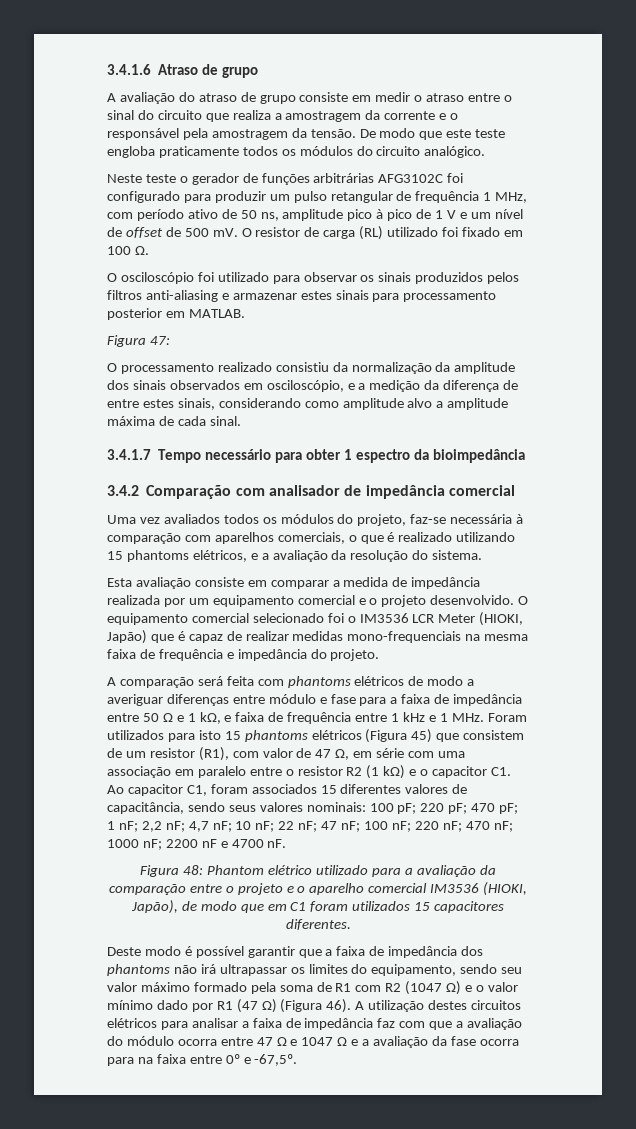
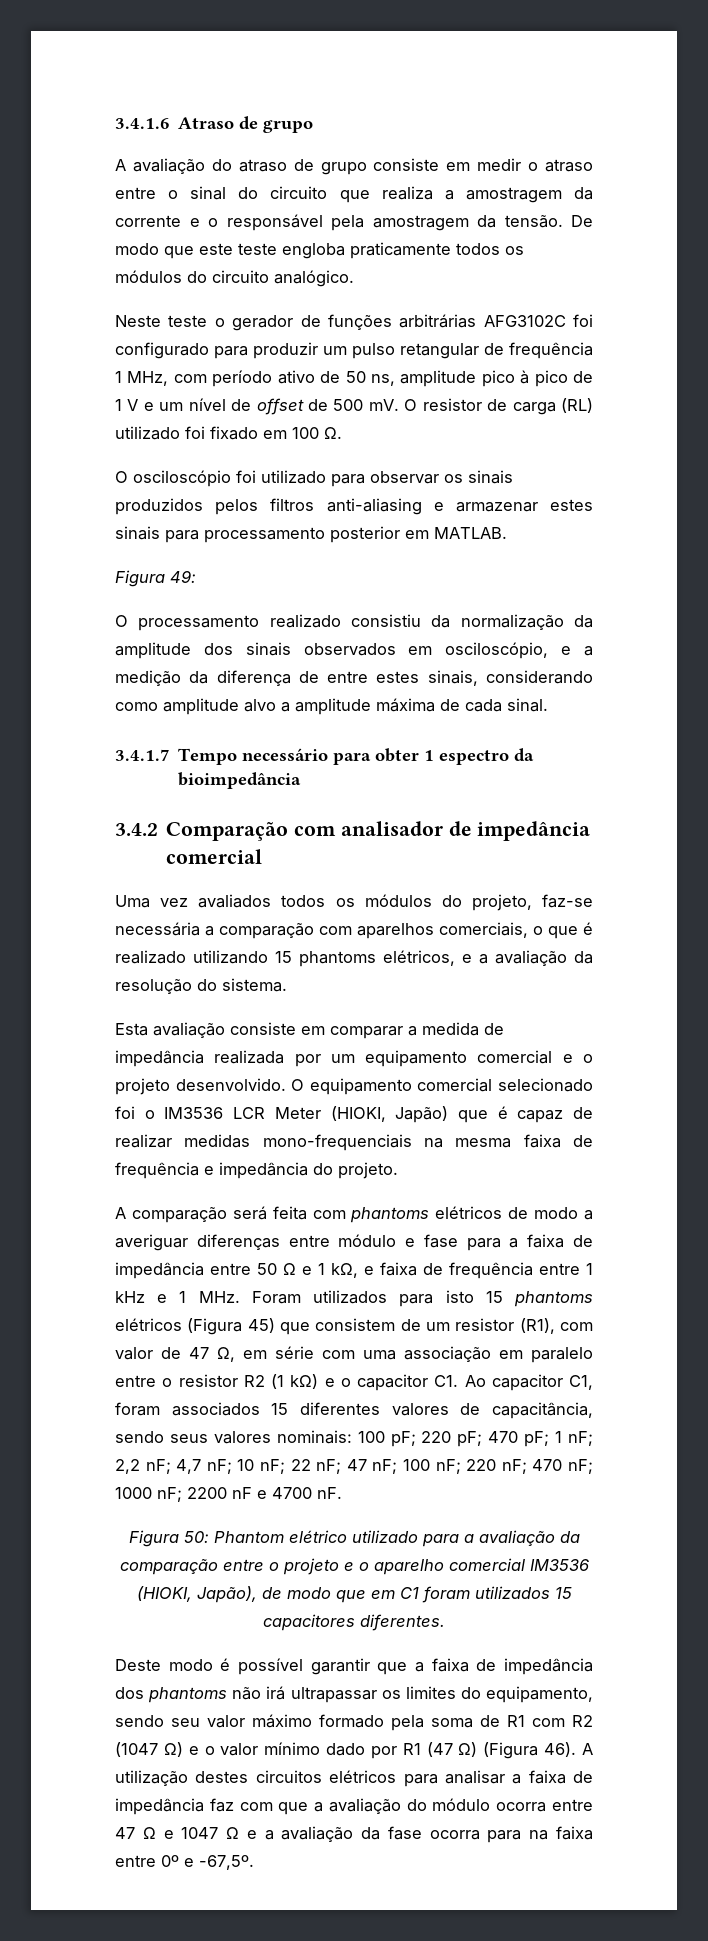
- Figura 47:
+ Figura 49:
- Uma vez avaliados todos os módulos do projeto, faz-se necessária à comparação com aparelhos comerciais, o que é realizado utilizando 15 phantoms elétricos, e a avaliação da resolução do sistema.
+ Uma vez avaliados todos os módulos do projeto, faz-se necessária a comparação com aparelhos comerciais, o que é realizado utilizando 15 phantoms elétricos, e a avaliação da resolução do sistema.
- Figura 48: Phantom elétrico utilizado para a avaliação da comparação entre o projeto e o aparelho comercial IM3536 (HIOKI, Japão), de modo que em C1 foram utilizados 15 capacitores diferentes.
+ Figura 50: Phantom elétrico utilizado para a avaliação da comparação entre o projeto e o aparelho comercial IM3536 (HIOKI, Japão), de modo que em C1 foram utilizados 15 capacitores diferentes.

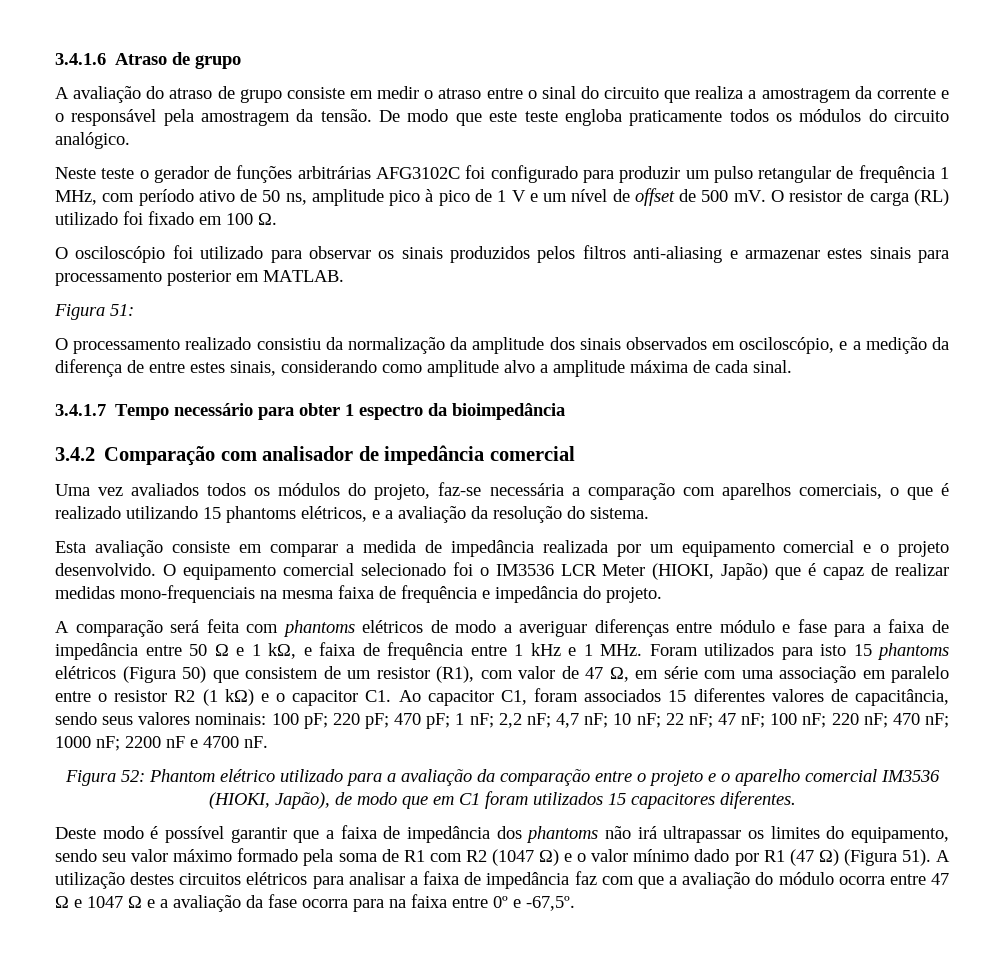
- Figura 49:
+ Figura 51:
- A comparação será feita com phantoms elétricos de modo a averiguar diferenças entre módulo e fase para a faixa de impedância entre 50 Ω e 1 kΩ, e faixa de frequência entre 1 kHz e 1 MHz. Foram utilizados para isto 15 phantoms elétricos (Figura 45) que consistem de um resistor (R1), com valor de 47 Ω, em série com uma associação em paralelo entre o resistor R2 (1 kΩ) e o capacitor C1. Ao capacitor C1, foram associados 15 diferentes valores de capacitância, sendo seus valores nominais:
+ A comparação será feita com phantoms elétricos de modo a averiguar diferenças entre módulo e fase para a faixa de impedância entre 50 Ω e 1 kΩ, e faixa de frequência entre 1 kHz e 1 MHz. Foram utilizados para isto 15 phantoms elétricos (Figura 50) que consistem de um resistor (R1), com valor de 47 Ω, em série com uma associação em paralelo entre o resistor R2 (1 kΩ) e o capacitor C1. Ao capacitor C1, foram associados 15 diferentes valores de capacitância, sendo seus valores nominais:
- Figura 50: Phantom elétrico utilizado para a avaliação da comparação entre o projeto e o aparelho comercial IM3536 (HIOKI, Japão), de modo que em C1 foram utilizados 15 capacitores diferentes.
+ Figura 52: Phantom elétrico utilizado para a avaliação da comparação entre o projeto e o aparelho comercial IM3536 (HIOKI, Japão), de modo que em C1 foram utilizados 15 capacitores diferentes.
- Deste modo é possível garantir que a faixa de impedância dos phantoms não irá ultrapassar os limites do equipamento, sendo seu valor máximo formado pela soma de R1 com R2 (1047 Ω) e o valor mínimo dado por R1 (47 Ω) (Figura 46).
+ Deste modo é possível garantir que a faixa de impedância dos phantoms não irá ultrapassar os limites do equipamento, sendo seu valor máximo formado pela soma de R1 com R2 (1047 Ω) e o valor mínimo dado por R1 (47 Ω) (Figura 51).

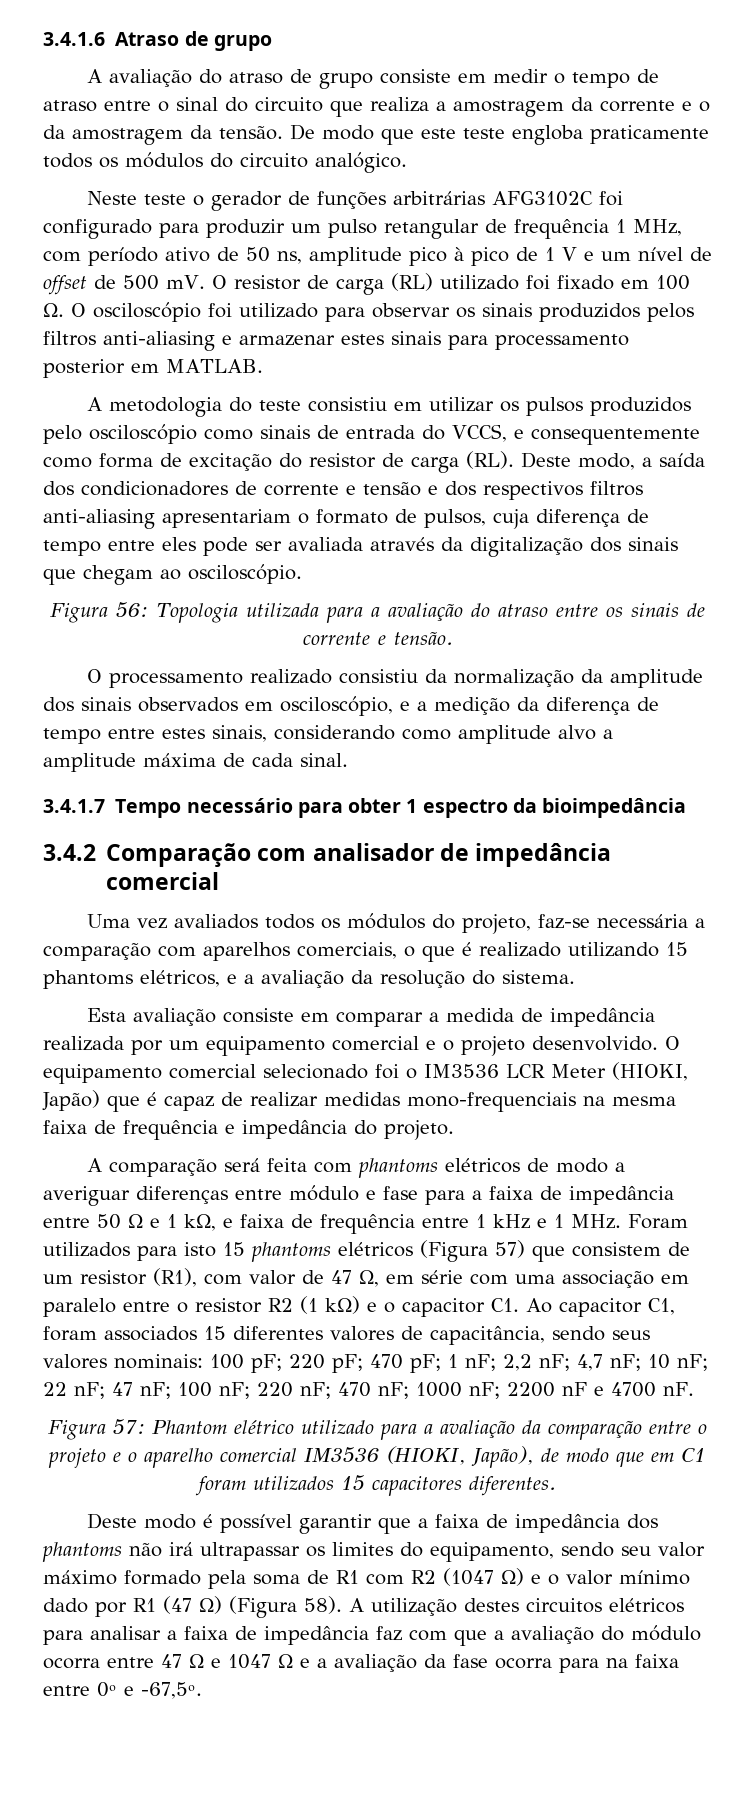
- A avaliação do atraso de grupo consiste em medir o atraso entre o sinal do circuito que realiza a amostragem da corrente e o responsável pela amostragem da tensão.
+ A avaliação do atraso de grupo consiste em medir o tempo de atraso entre o sinal do circuito que realiza a amostragem da corrente e o da amostragem da tensão.
- O resistor de carga (RL) utilizado foi fixado em 100 Ω.
- O osciloscópio foi utilizado para observar os sinais produzidos pelos filtros anti-aliasing e armazenar estes sinais para processamento posterior em MATLAB.
+ O resistor de carga (RL) utilizado foi fixado em 100 Ω. O osciloscópio foi utilizado para observar os sinais produzidos pelos filtros anti-aliasing e armazenar estes sinais para processamento posterior em MATLAB.
- Figura 51:
+ A metodologia do teste consistiu em utilizar os pulsos produzidos pelo osciloscópio como sinais de entrada do VCCS, e consequentemente como forma de excitação do resistor de carga (RL). Deste modo, a saída dos condicionadores de corrente e tensão e dos respectivos filtros anti-aliasing apresentariam o formato de pulsos, cuja diferença de tempo entre eles pode ser avaliada através da digitalização dos sinais que chegam ao osciloscópio.
+ Figura 56: Topologia utilizada para a avaliação do atraso entre os sinais de corrente e tensão.
- O processamento realizado consistiu da normalização da amplitude dos sinais observados em osciloscópio, e a medição da diferença de entre estes sinais, considerando como amplitude alvo a amplitude máxima de cada sinal.
+ O processamento realizado consistiu da normalização da amplitude dos sinais observados em osciloscópio, e a medição da diferença de tempo entre estes sinais, considerando como amplitude alvo a amplitude máxima de cada sinal.
- A comparação será feita com phantoms elétricos de modo a averiguar diferenças entre módulo e fase para a faixa de impedância entre 50 Ω e 1 kΩ, e faixa de frequência entre 1 kHz e 1 MHz. Foram utilizados para isto 15 phantoms elétricos (Figura 50) que consistem de um resistor (R1), com valor de 47 Ω, em série com uma associação em paralelo entre o resistor R2 (1 kΩ) e o capacitor C1. Ao capacitor C1, foram associados 15 diferentes valores de capacitância, sendo seus valores nominais:
+ A comparação será feita com phantoms elétricos de modo a averiguar diferenças entre módulo e fase para a faixa de impedância entre 50 Ω e 1 kΩ, e faixa de frequência entre 1 kHz e 1 MHz. Foram utilizados para isto 15 phantoms elétricos (Figura 57) que consistem de um resistor (R1), com valor de 47 Ω, em série com uma associação em paralelo entre o resistor R2 (1 kΩ) e o capacitor C1. Ao capacitor C1, foram associados 15 diferentes valores de capacitância, sendo seus valores nominais:
- Figura 52: Phantom elétrico utilizado para a avaliação da comparação entre o projeto e o aparelho comercial IM3536 (HIOKI, Japão), de modo que em C1 foram utilizados 15 capacitores diferentes.
+ Figura 57: Phantom elétrico utilizado para a avaliação da comparação entre o projeto e o aparelho comercial IM3536 (HIOKI, Japão), de modo que em C1 foram utilizados 15 capacitores diferentes.
- Deste modo é possível garantir que a faixa de impedância dos phantoms não irá ultrapassar os limites do equipamento, sendo seu valor máximo formado pela soma de R1 com R2 (1047 Ω) e o valor mínimo dado por R1 (47 Ω) (Figura 51).
+ Deste modo é possível garantir que a faixa de impedância dos phantoms não irá ultrapassar os limites do equipamento, sendo seu valor máximo formado pela soma de R1 com R2 (1047 Ω) e o valor mínimo dado por R1 (47 Ω) (Figura 58).

